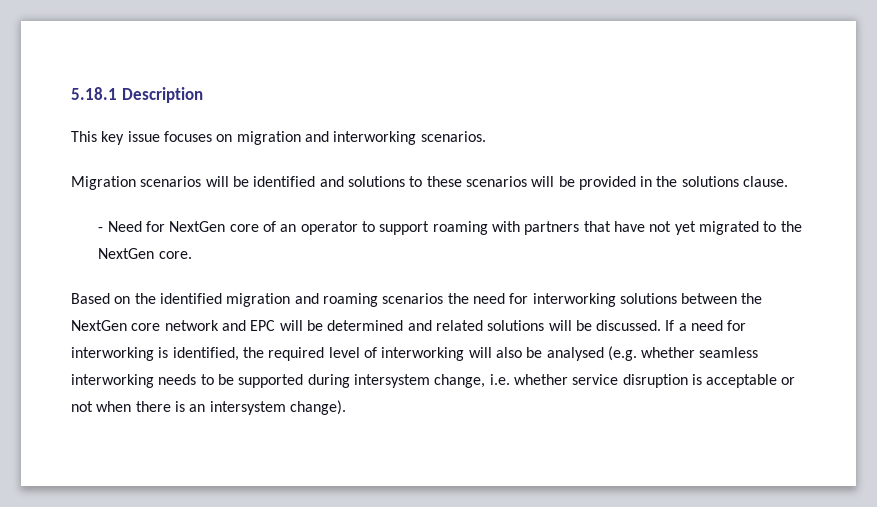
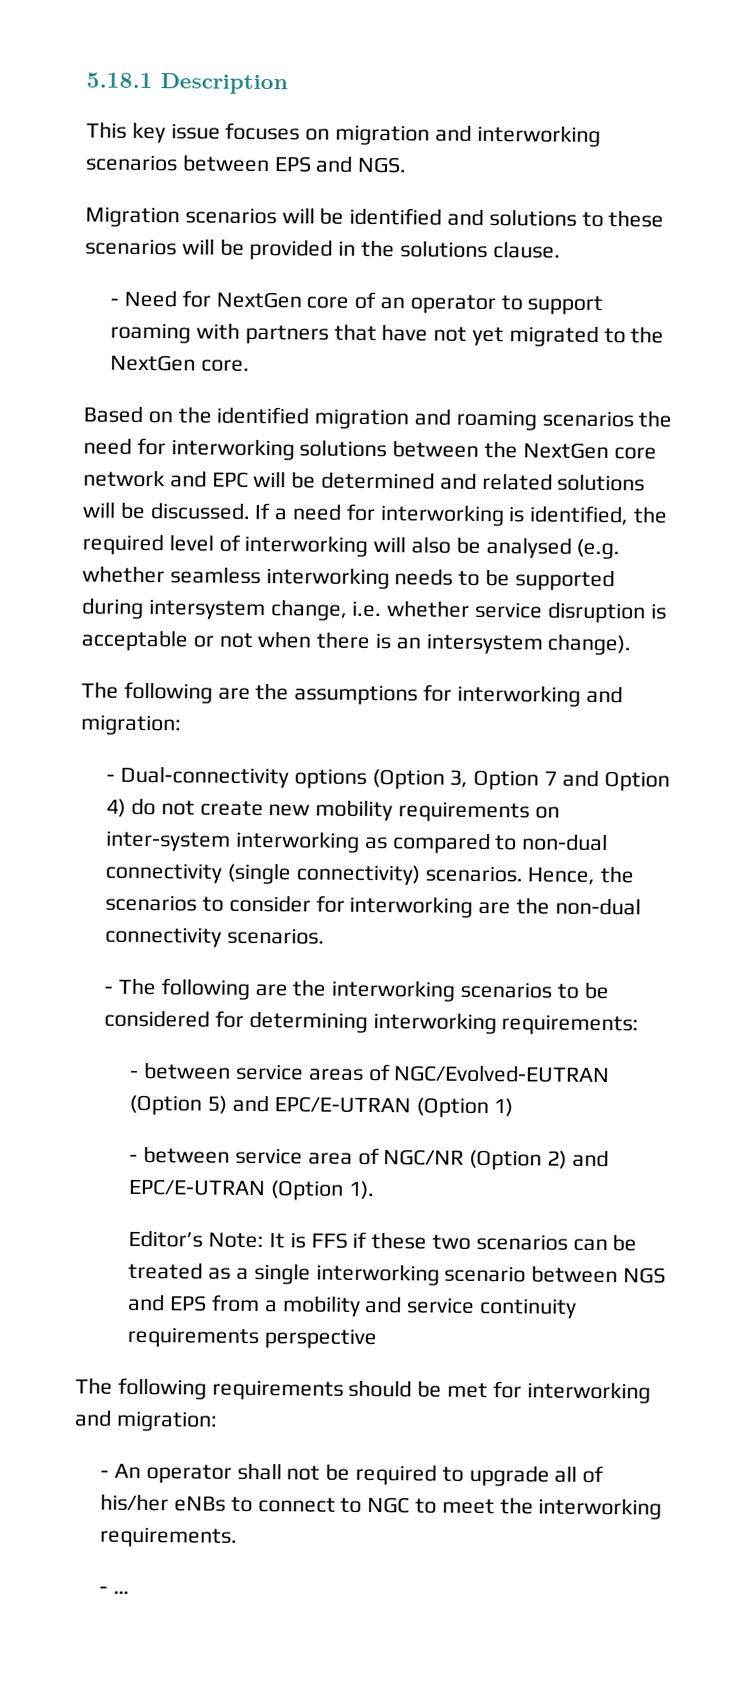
- This key issue focuses on migration and interworking scenarios.
+ This key issue focuses on migration and interworking scenarios between EPS and NGS.
+ The following are the assumptions for interworking and migration:
+ - Dual-connectivity options (Option 3, Option 7 and Option 4) do not create new mobility requirements on inter-system interworking as compared to non-dual connectivity (single connectivity) scenarios. Hence, the scenarios to consider for interworking are the non-dual connectivity scenarios.
+ - The following are the interworking scenarios to be considered for determining interworking requirements:
+ - between service areas of NGC/Evolved-EUTRAN (Option 5) and EPC/E-UTRAN (Option 1)
+ - between service area of NGC/NR (Option 2) and EPC/E-UTRAN (Option 1).
+ Editor’s Note: It is FFS if these two scenarios can be treated as a single interworking scenario between NGS and EPS from a mobility and service continuity requirements perspective
+ The following requirements should be met for interworking and migration:
+ - An operator shall not be required to upgrade all of his/her eNBs to connect to NGC to meet the interworking requirements.
+ - …

